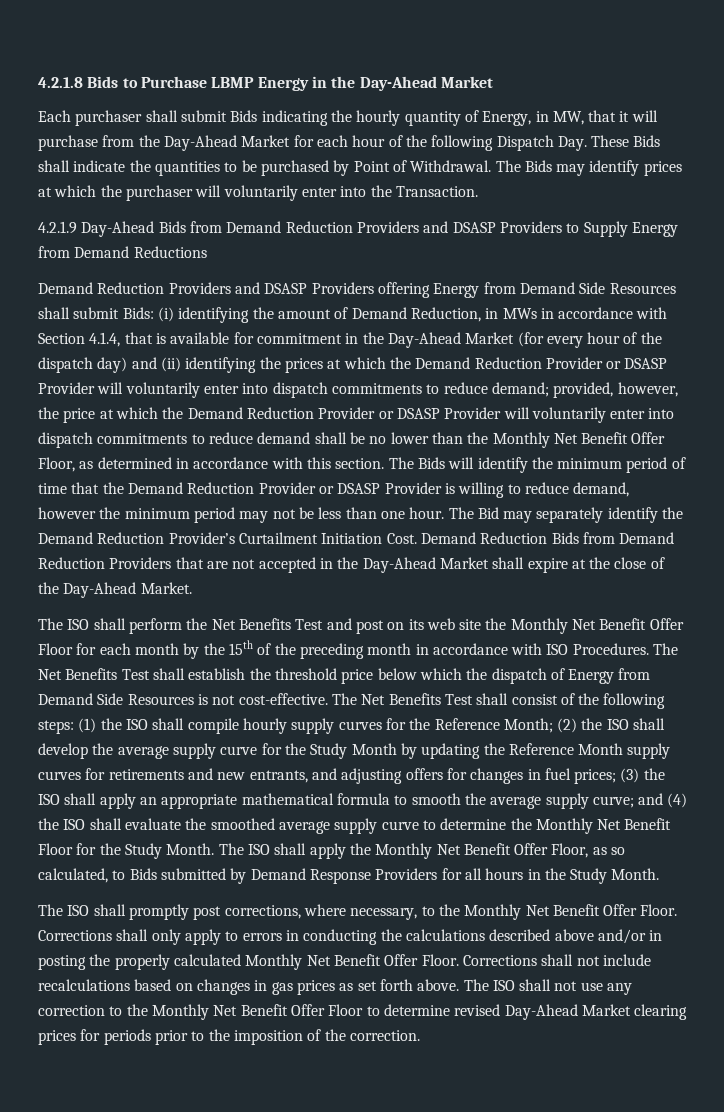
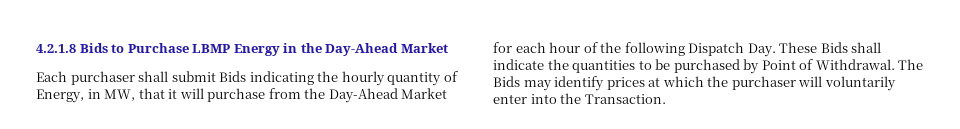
- 4.2.1.9 Day-Ahead Bids from Demand Reduction Providers and DSASP Providers to Supply Energy from Demand Reductions
- Demand Reduction Providers and DSASP Providers offering Energy from Demand Side Resources shall submit Bids: (i) identifying the amount of Demand Reduction, in MWs in accordance with Section 4.1.4, that is available for commitment in the Day-Ahead Market (for every hour of the dispatch day) and (ii) identifying the prices at which the Demand Reduction Provider or DSASP Provider will voluntarily enter into dispatch commitments to reduce demand; provided, however, the price at which the Demand Reduction Provider or DSASP Provider will voluntarily enter into dispatch commitments to reduce demand shall be no lower than the Monthly Net Benefit Offer Floor, as determined in accordance with this section. The Bids will identify the minimum period of time that the Demand Reduction Provider or DSASP Provider is willing to reduce demand, however the minimum period may not be less than one hour. The Bid may separately identify the Demand Reduction Provider’s Curtailment Initiation Cost. Demand Reduction Bids from Demand Reduction Providers that are not accepted in the Day-Ahead Market shall expire at the close of the Day-Ahead Market.
- The ISO shall perform the Net Benefits Test and post on its web site the Monthly Net Benefit Offer Floor for each month by the 15th of the preceding month in accordance with ISO Procedures. The Net Benefits Test shall establish the threshold price below which the dispatch of Energy from Demand Side Resources is not cost-effective. The Net Benefits Test shall consist of the following steps: (1) the ISO shall compile hourly supply curves for the Reference Month; (2) the ISO shall develop the average supply curve for the Study Month by updating the Reference Month supply curves for retirements and new entrants, and adjusting offers for changes in fuel prices; (3) the ISO shall apply an appropriate mathematical formula to smooth the average supply curve; and (4) the ISO shall evaluate the smoothed average supply curve to determine the Monthly Net Benefit Floor for the Study Month. The ISO shall apply the Monthly Net Benefit Offer Floor, as so calculated, to Bids submitted by Demand Response Providers for all hours in the Study Month.
- The ISO shall promptly post corrections, where necessary, to the Monthly Net Benefit Offer Floor. Corrections shall only apply to errors in conducting the calculations described above and/or in posting the properly calculated Monthly Net Benefit Offer Floor. Corrections shall not include recalculations based on changes in gas prices as set forth above. The ISO shall not use any correction to the Monthly Net Benefit Offer Floor to determine revised Day-Ahead Market clearing prices for periods prior to the imposition of the correction.

